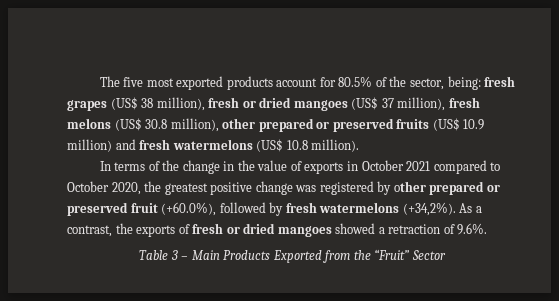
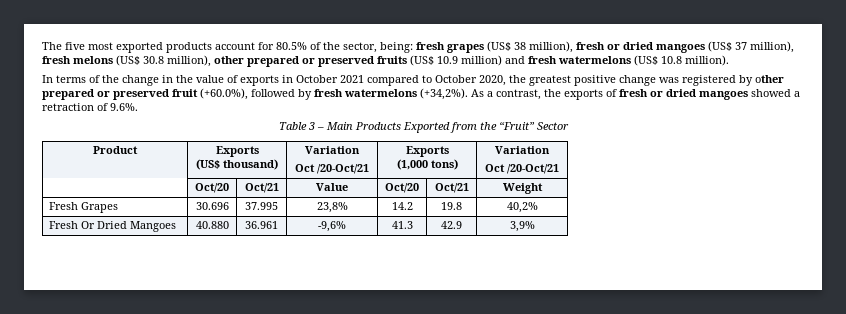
+ Product | Exports
+ (US$ thousand) | Variation
+ Oct /20-Oct/21 | Exports
+ (1,000 tons) | Variation
+ Oct /20-Oct/21
+ | Oct/20 | Oct/21 | Value | Oct/20 | Oct/21 | Weight
+ Fresh Grapes | 30.696 | 37.995 | 23,8% | 14.2 | 19.8 | 40,2%
+ Fresh Or Dried Mangoes | 40.880 | 36.961 | -9,6% | 41.3 | 42.9 | 3,9%

